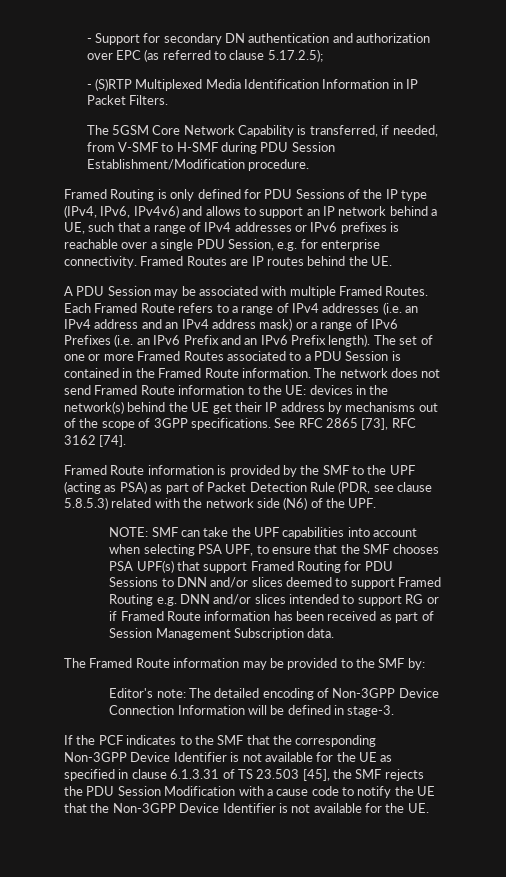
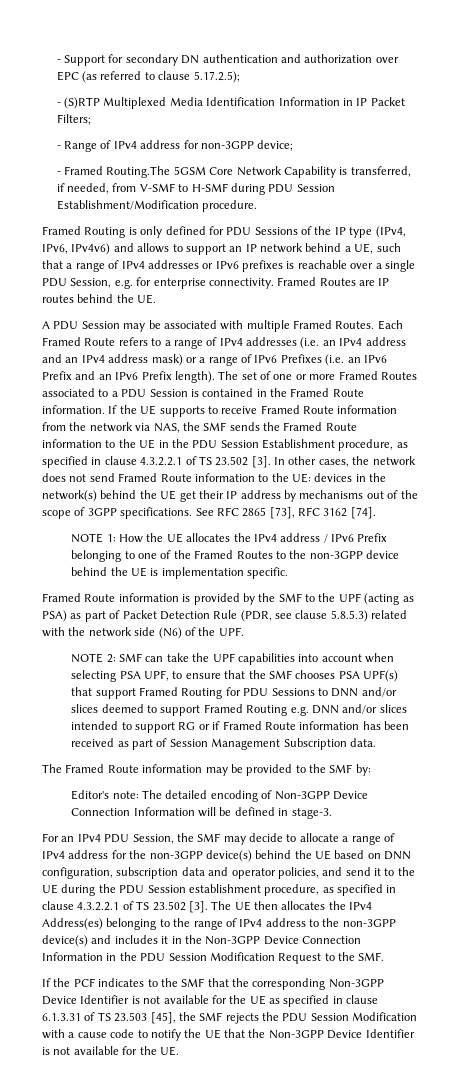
- - (S)RTP Multiplexed Media Identification Information in IP Packet Filters.
- The 5GSM Core Network Capability is transferred, if needed, from V-SMF to H-SMF during PDU Session Establishment/Modification procedure.
+ - (S)RTP Multiplexed Media Identification Information in IP Packet Filters;
+ - Range of IPv4 address for non-3GPP device;
+ - Framed Routing.The 5GSM Core Network Capability is transferred, if needed, from V-SMF to H-SMF during PDU Session Establishment/Modification procedure.
- The network does not send Framed Route information to the UE: devices in the network(s) behind the UE get their IP address by mechanisms out of the scope of 3GPP specifications.
+ If the UE supports to receive Framed Route information from the network via NAS, the SMF sends the Framed Route information to the UE in the PDU Session Establishment procedure, as specified in clause 4.3.2.2.1 of TS 23.502 [3]. In other cases, the network does not send Framed Route information to the UE: devices in the network(s) behind the UE get their IP address by mechanisms out of the scope of 3GPP specifications.
+ NOTE 1: How the UE allocates the IPv4 address / IPv6 Prefix belonging to one of the Framed Routes to the non-3GPP device behind the UE is implementation specific.
- NOTE: SMF can take the UPF capabilities into account when selecting PSA UPF, to ensure that the SMF chooses PSA UPF(s) that support Framed Routing for PDU Sessions to DNN and/or slices deemed to support Framed Routing e.g. DNN and/or slices intended to support RG or if Framed Route information has been received as part of Session Management Subscription data.
+ NOTE 2: SMF can take the UPF capabilities into account when selecting PSA UPF, to ensure that the SMF chooses PSA UPF(s) that support Framed Routing for PDU Sessions to DNN and/or slices deemed to support Framed Routing e.g. DNN and/or slices intended to support RG or if Framed Route information has been received as part of Session Management Subscription data.
+ For an IPv4 PDU Session, the SMF may decide to allocate a range of IPv4 address for the non-3GPP device(s) behind the UE based on DNN configuration, subscription data and operator policies, and send it to the UE during the PDU Session establishment procedure, as specified in clause 4.3.2.2.1 of TS 23.502 [3]. The UE then allocates the IPv4 Address(es) belonging to the range of IPv4 address to the non-3GPP device(s) and includes it in the Non-3GPP Device Connection Information in the PDU Session Modification Request to the SMF.

